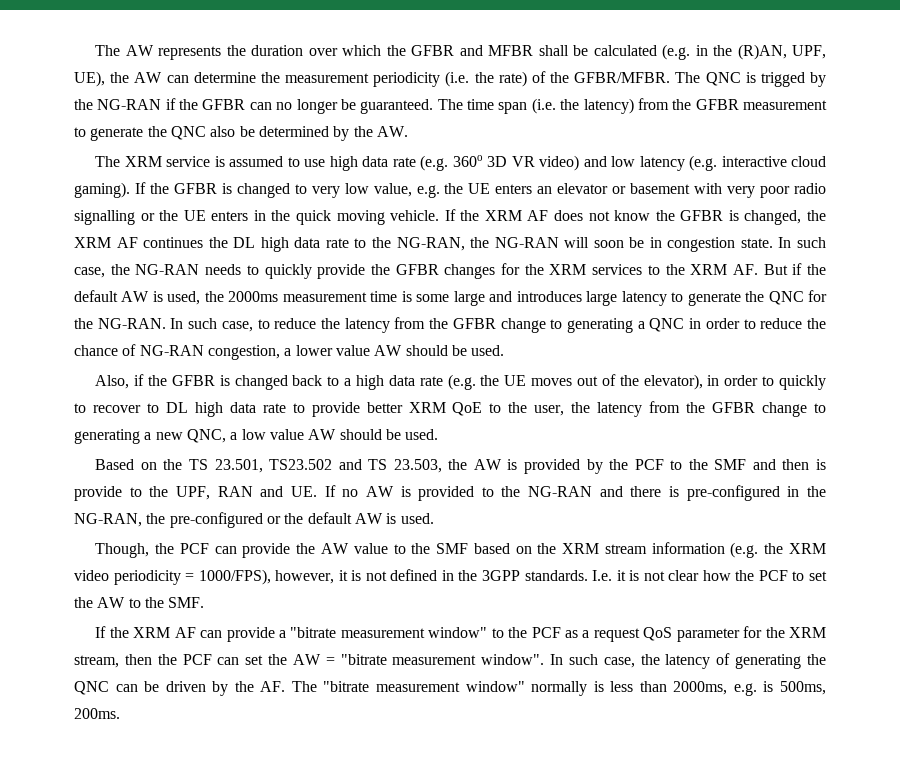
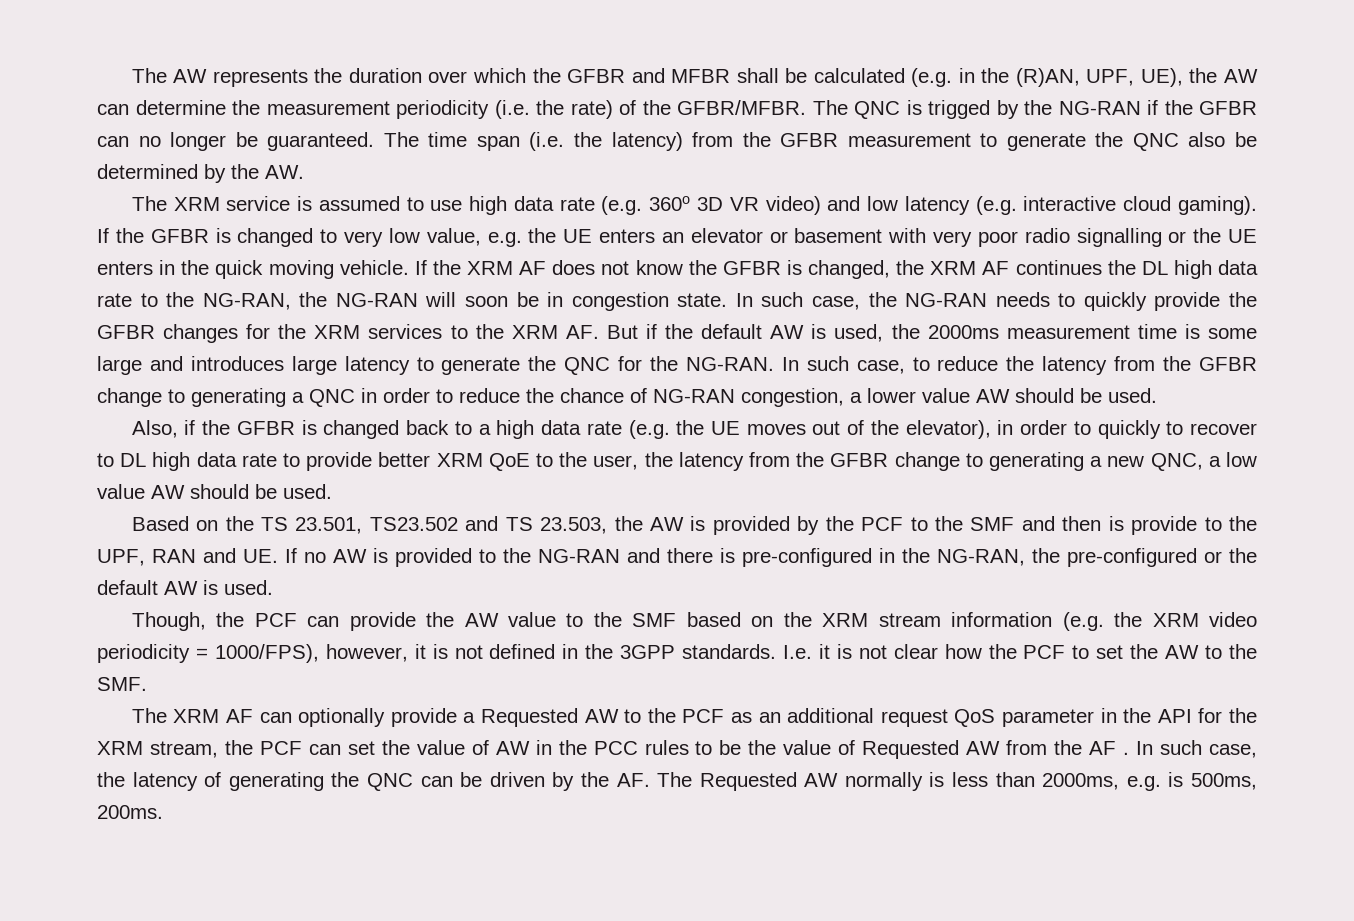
- If the XRM AF can provide a "bitrate measurement window" to the PCF as a request QoS parameter for the XRM stream, then the PCF can set the AW = "bitrate measurement window".
+ The XRM AF can optionally provide a Requested AW to the PCF as an additional request QoS parameter in the API for the XRM stream, the PCF can set the value of AW in the PCC rules to be the value of Requested AW from the AF .
- In such case, the latency of generating the QNC can be driven by the AF. The "bitrate measurement window" normally is less than 2000ms, e.g. is 500ms, 200ms.
+ In such case, the latency of generating the QNC can be driven by the AF. The Requested AW normally is less than 2000ms, e.g. is 500ms, 200ms.

